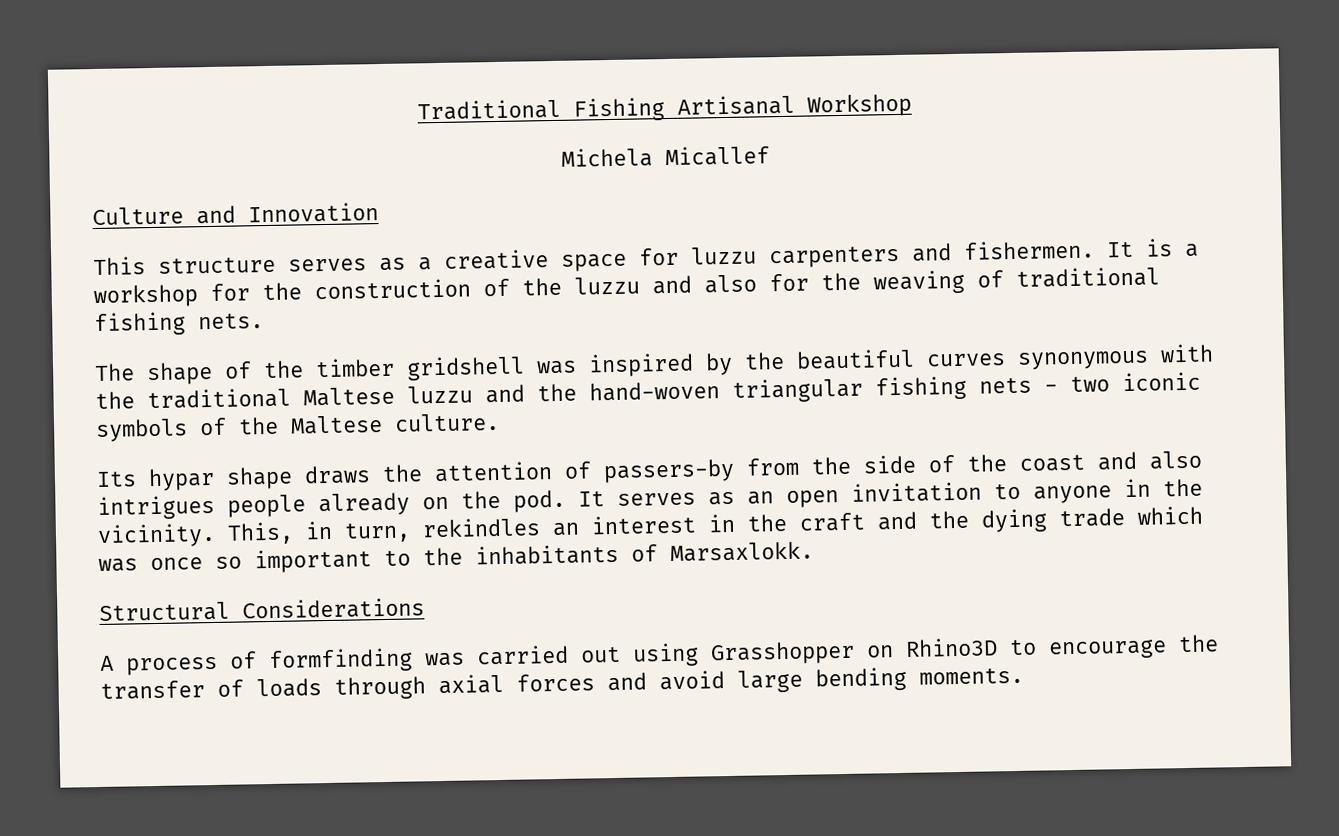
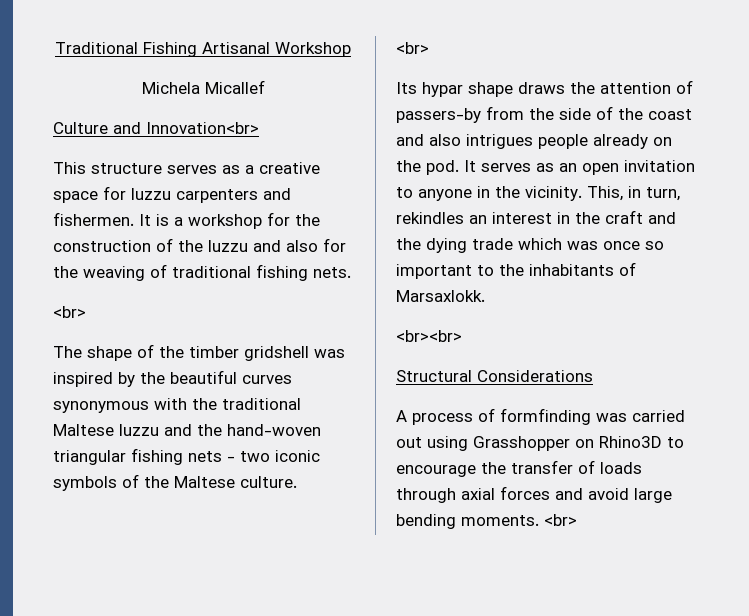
- Culture and Innovation
+ Culture and Innovation<br>
  It is a workshop for the construction of the luzzu and also for the weaving of traditional fishing nets.
+ <br>
  The shape of the timber gridshell was inspired by the beautiful curves synonymous with the traditional Maltese luzzu and the hand-woven triangular fishing nets - two iconic symbols of the Maltese culture.
+ <br>
+ <br><br>
- A process of formfinding was carried out using Grasshopper on Rhino3D to encourage the transfer of loads through axial forces and avoid large bending moments.
+ A process of formfinding was carried out using Grasshopper on Rhino3D to encourage the transfer of loads through axial forces and avoid large bending moments. <br>

